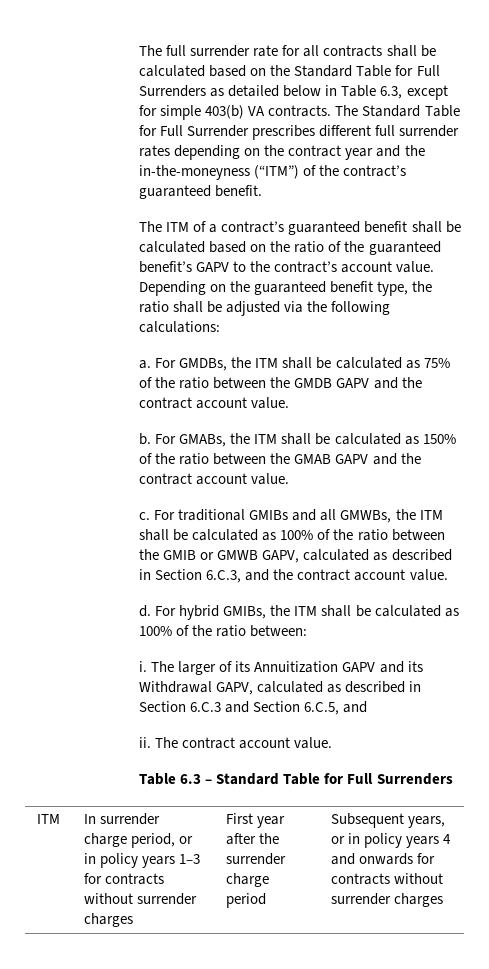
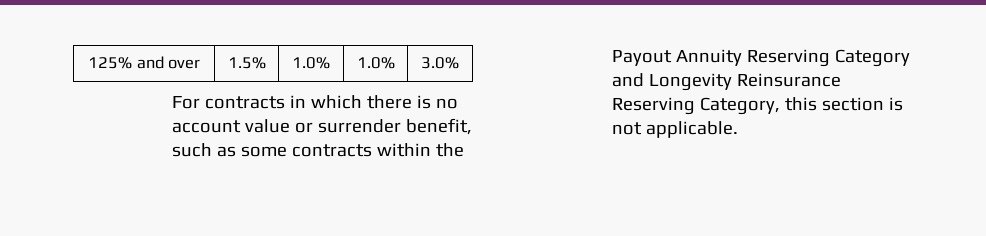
- The full surrender rate for all contracts shall be calculated based on the Standard Table for Full Surrenders as detailed below in Table 6.3, except for simple 403(b) VA contracts. The Standard Table for Full Surrender prescribes different full surrender rates depending on the contract year and the in-the-moneyness (“ITM”) of the contract’s guaranteed benefit.
- The ITM of a contract’s guaranteed benefit shall be calculated based on the ratio of the guaranteed benefit’s GAPV to the contract’s account value. Depending on the guaranteed benefit type, the ratio shall be adjusted via the following calculations:
- a. For GMDBs, the ITM shall be calculated as 75% of the ratio between the GMDB GAPV and the contract account value.
- b. For GMABs, the ITM shall be calculated as 150% of the ratio between the GMAB GAPV and the contract account value.
- c. For traditional GMIBs and all GMWBs, the ITM shall be calculated as 100% of the ratio between the GMIB or GMWB GAPV, calculated as described in Section 6.C.3, and the contract account value.
- d. For hybrid GMIBs, the ITM shall be calculated as 100% of the ratio between:
- i. The larger of its Annuitization GAPV and its Withdrawal GAPV, calculated as described in Section 6.C.3 and Section 6.C.5, and
- ii. The contract account value.
- Table 6.3 – Standard Table for Full Surrenders
- ITM | In surrender charge period, or in policy years 1–3 for contracts without surrender charges | First year after the surrender charge period | Subsequent years, or in policy years 4 and onwards for contracts without surrender charges
+ 125% and over | 1.5% | 1.0% | 1.0% | 3.0%
+ For contracts in which there is no account value or surrender benefit, such as some contracts within the Payout Annuity Reserving Category and Longevity Reinsurance Reserving Category, this section is not applicable.

